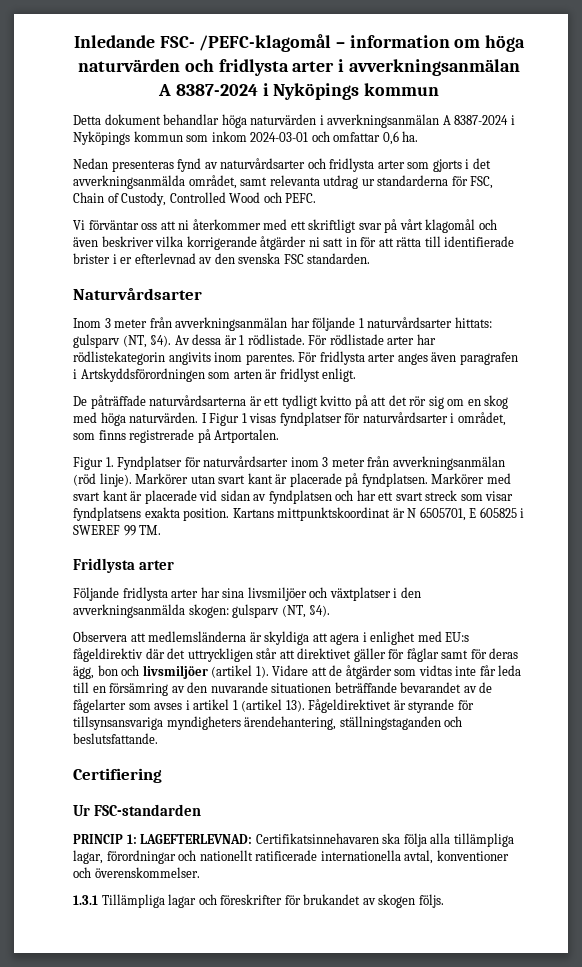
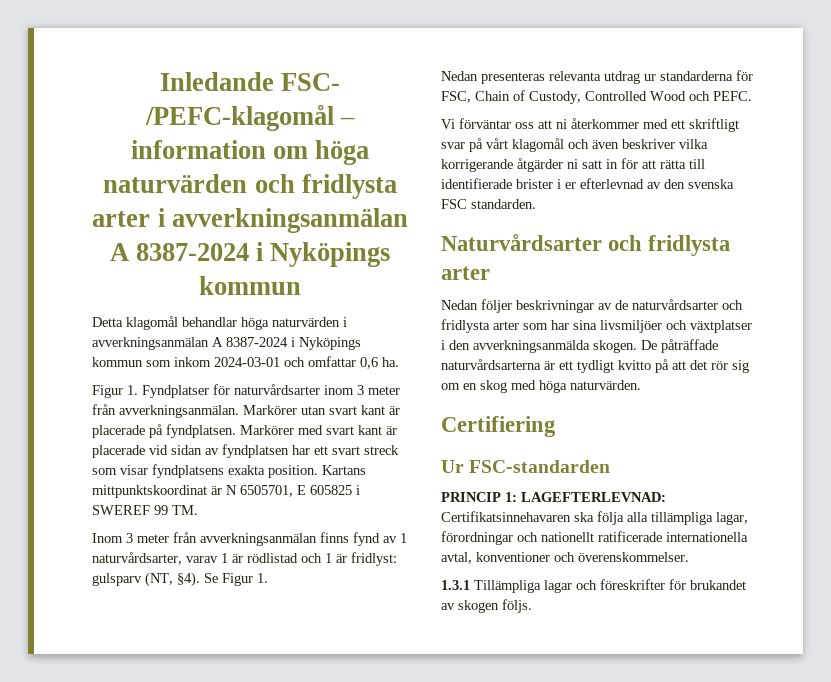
- Detta dokument behandlar höga naturvärden i avverkningsanmälan A 8387-2024 i Nyköpings kommun som inkom 2024-03-01 och omfattar 0,6 ha.
+ Detta klagomål behandlar höga naturvärden i avverkningsanmälan A 8387-2024 i Nyköpings kommun som inkom 2024-03-01 och omfattar 0,6 ha.
- Nedan presenteras fynd av naturvårdsarter och fridlysta arter som gjorts i det avverkningsanmälda området, samt relevanta utdrag ur standarderna för FSC, Chain of Custody, Controlled Wood och PEFC.
+ Figur 1. Fyndplatser för naturvårdsarter inom 3 meter från avverkningsanmälan. Markörer utan svart kant är placerade på fyndplatsen. Markörer med svart kant är placerade vid sidan av fyndplatsen har ett svart streck som visar fyndplatsens exakta position. Kartans mittpunktskoordinat är N 6505701, E 605825 i SWEREF 99 TM.
+ Inom 3 meter från avverkningsanmälan finns fynd av 1 naturvårdsarter, varav 1 är rödlistad och 1 är fridlyst: gulsparv (NT, §4). Se Figur 1.
+ Nedan presenteras relevanta utdrag ur standarderna för FSC, Chain of Custody, Controlled Wood och PEFC.
- Naturvårdsarter
- Inom 3 meter från avverkningsanmälan har följande 1 naturvårdsarter hittats: gulsparv (NT, §4). Av dessa är 1 rödlistade. För rödlistade arter har rödlistekategorin angivits inom parentes. För fridlysta arter anges även paragrafen i Artskyddsförordningen som arten är fridlyst enligt.
- De påträffade naturvårdsarterna är ett tydligt kvitto på att det rör sig om en skog med höga naturvärden. I Figur 1 visas fyndplatser för naturvårdsarter i området, som finns registrerade på Artportalen.
- Figur 1. Fyndplatser för naturvårdsarter inom 3 meter från avverkningsanmälan (röd linje). Markörer utan svart kant är placerade på fyndplatsen. Markörer med svart kant är placerade vid sidan av fyndplatsen och har ett svart streck som visar fyndplatsens exakta position. Kartans mittpunktskoordinat är N 6505701, E 605825 i SWEREF 99 TM.
- Fridlysta arter
- Följande fridlysta arter har sina livsmiljöer och växtplatser i den avverkningsanmälda skogen: gulsparv (NT, §4).
- Observera att medlemsländerna är skyldiga att agera i enlighet med EU:s fågeldirektiv där det uttryckligen står att direktivet gäller för fåglar samt för deras ägg, bon och livsmiljöer (artikel 1). Vidare att de åtgärder som vidtas inte får leda till en försämring av den nuvarande situationen beträffande bevarandet av de fågelarter som avses i artikel 1 (artikel 13). Fågeldirektivet är styrande för tillsynsansvariga myndigheters ärendehantering, ställningstaganden och beslutsfattande.
+ Naturvårdsarter och fridlysta arter
+ Nedan följer beskrivningar av de naturvårdsarter och fridlysta arter som har sina livsmiljöer och växtplatser i den avverkningsanmälda skogen. De påträffade naturvårdsarterna är ett tydligt kvitto på att det rör sig om en skog med höga naturvärden.

